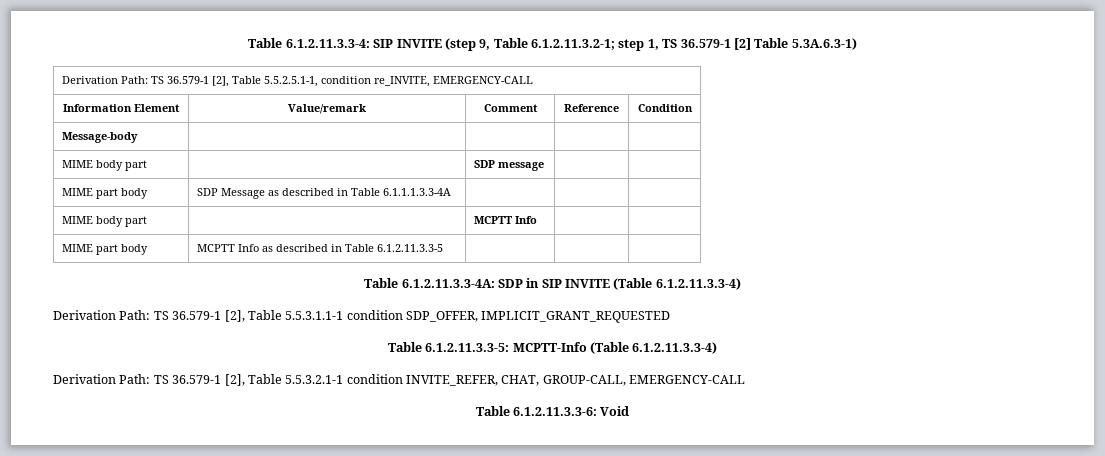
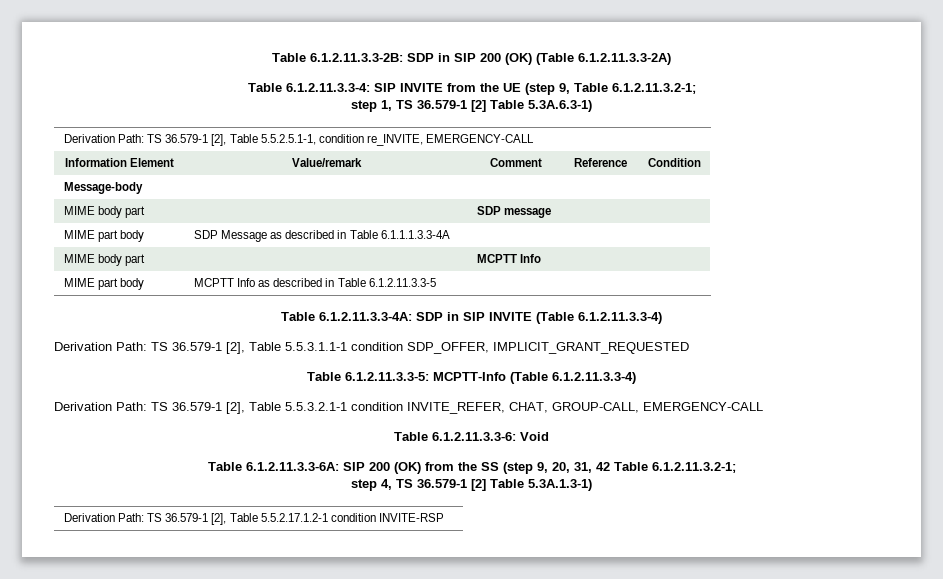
- Table 6.1.2.11.3.3-4: SIP INVITE (step 9, Table 6.1.2.11.3.2-1; step 1, TS 36.579-1 [2] Table 5.3A.6.3-1)
+ Table 6.1.2.11.3.3-2B: SDP in SIP 200 (OK) (Table 6.1.2.11.3.3-2A)
+ Table 6.1.2.11.3.3-4: SIP INVITE from the UE (step 9, Table 6.1.2.11.3.2-1;
+ step 1, TS 36.579-1 [2] Table 5.3A.6.3-1)
+ Table 6.1.2.11.3.3-6A: SIP 200 (OK) from the SS (step 9, 20, 31, 42 Table 6.1.2.11.3.2-1;
+ step 4, TS 36.579-1 [2] Table 5.3A.1.3-1)
+ Derivation Path: TS 36.579-1 [2], Table 5.5.2.17.1.2-1 condition INVITE-RSP

